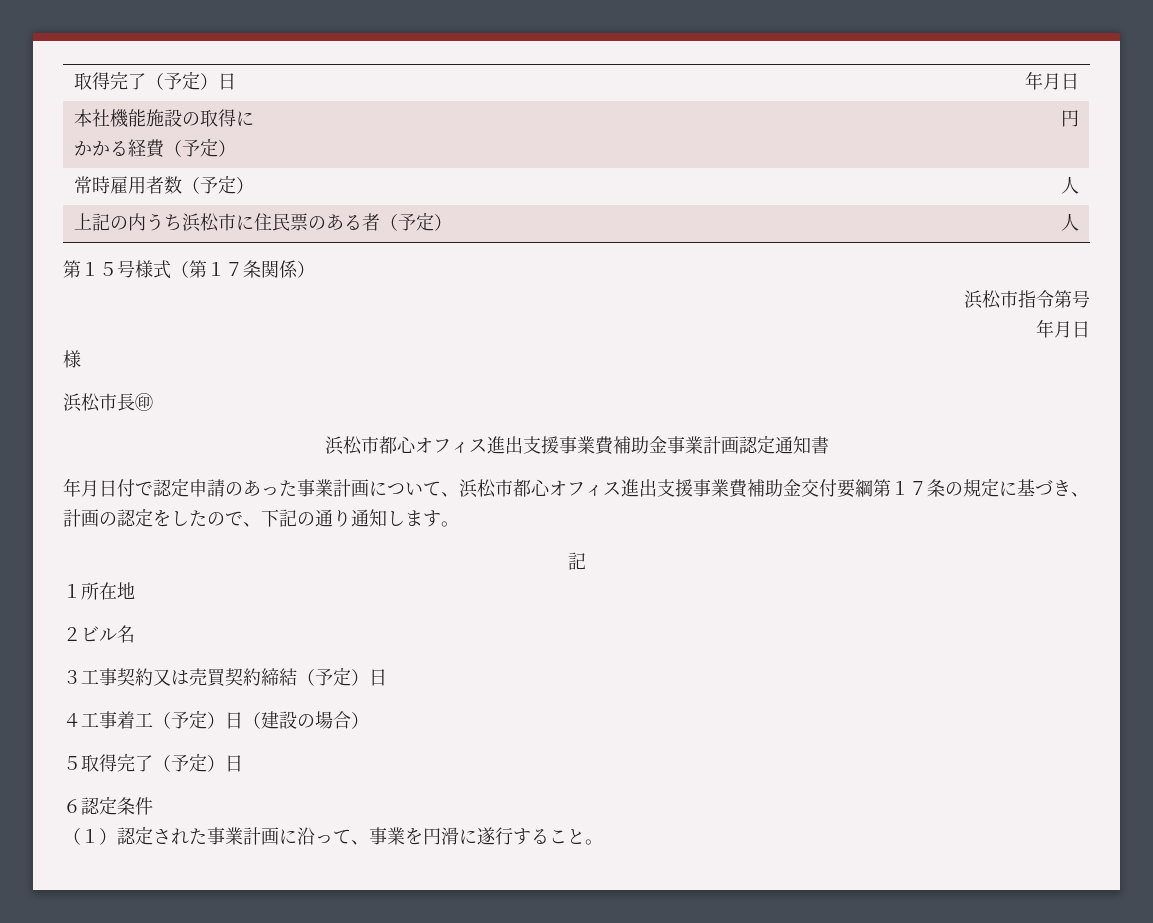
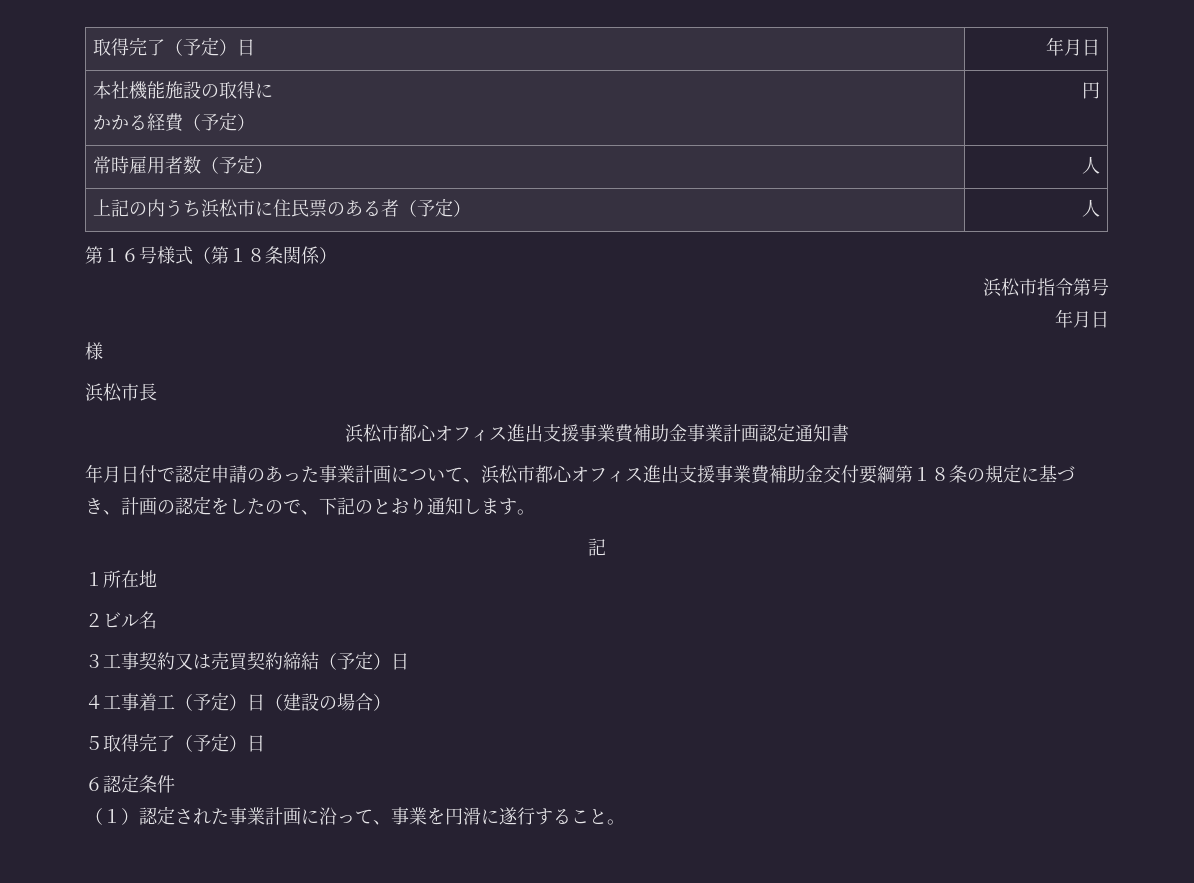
- 第１５号様式（第１７条関係）
+ 第１６号様式（第１８条関係）
- 浜松市長㊞
+ 浜松市長
- 年月日付で認定申請のあった事業計画について、浜松市都心オフィス進出支援事業費補助金交付要綱第１７条の規定に基づき、計画の認定をしたので、下記の通り通知します。
+ 年月日付で認定申請のあった事業計画について、浜松市都心オフィス進出支援事業費補助金交付要綱第１８条の規定に基づき、計画の認定をしたので、下記のとおり通知します。

